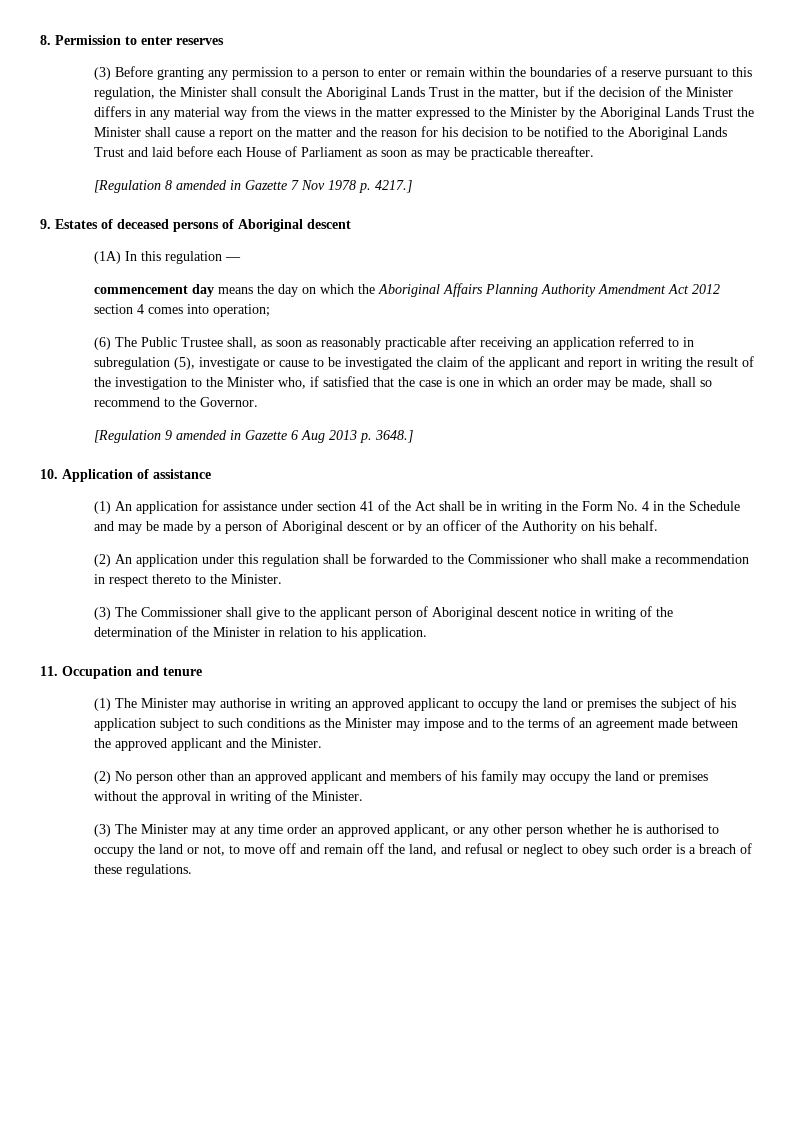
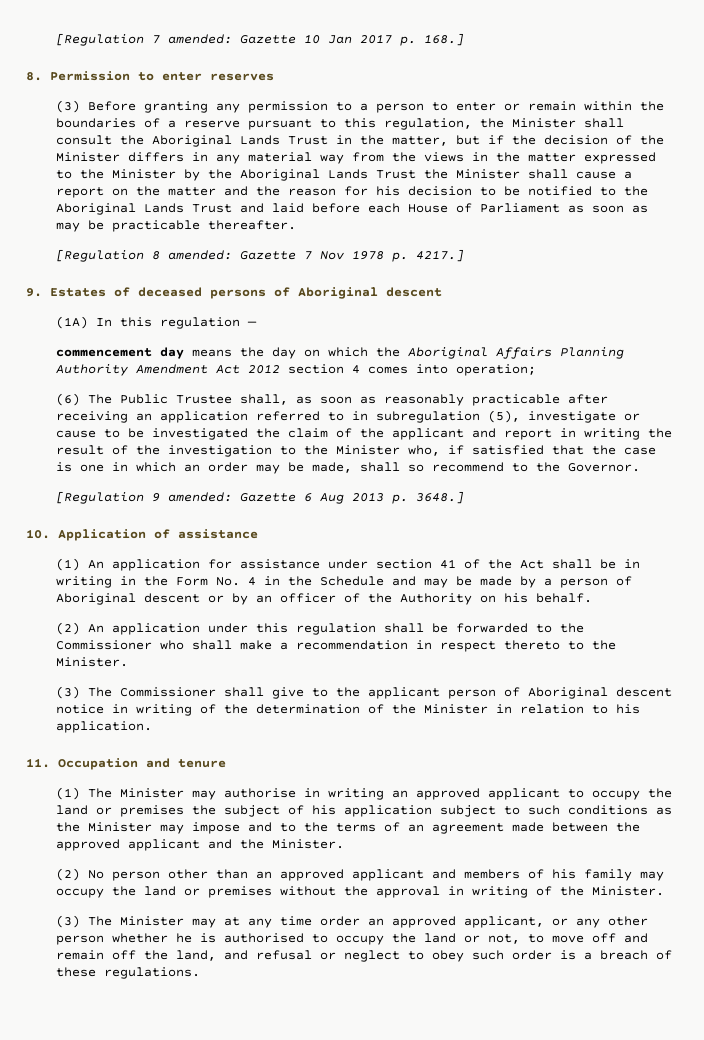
+ [Regulation 7 amended: Gazette 10 Jan 2017 p. 168.]
- [Regulation 8 amended in Gazette 7 Nov 1978 p. 4217.]
+ [Regulation 8 amended: Gazette 7 Nov 1978 p. 4217.]
- [Regulation 9 amended in Gazette 6 Aug 2013 p. 3648.]
+ [Regulation 9 amended: Gazette 6 Aug 2013 p. 3648.]

